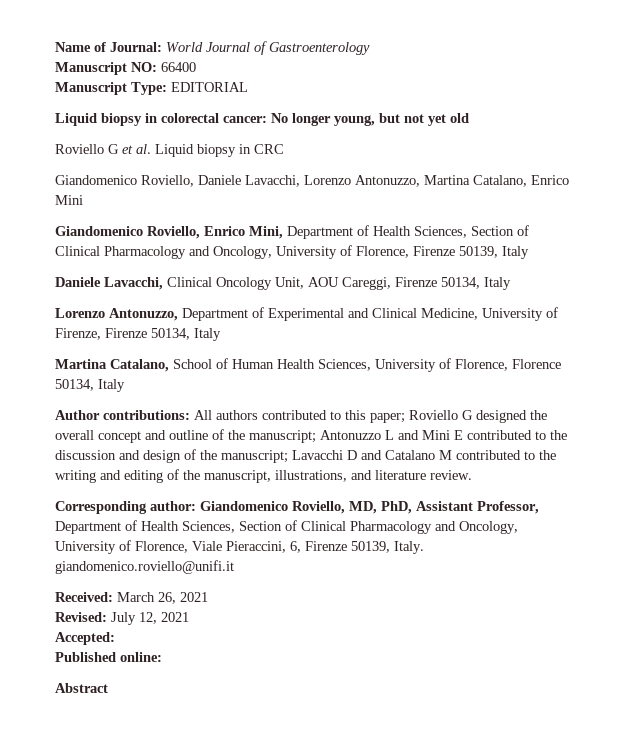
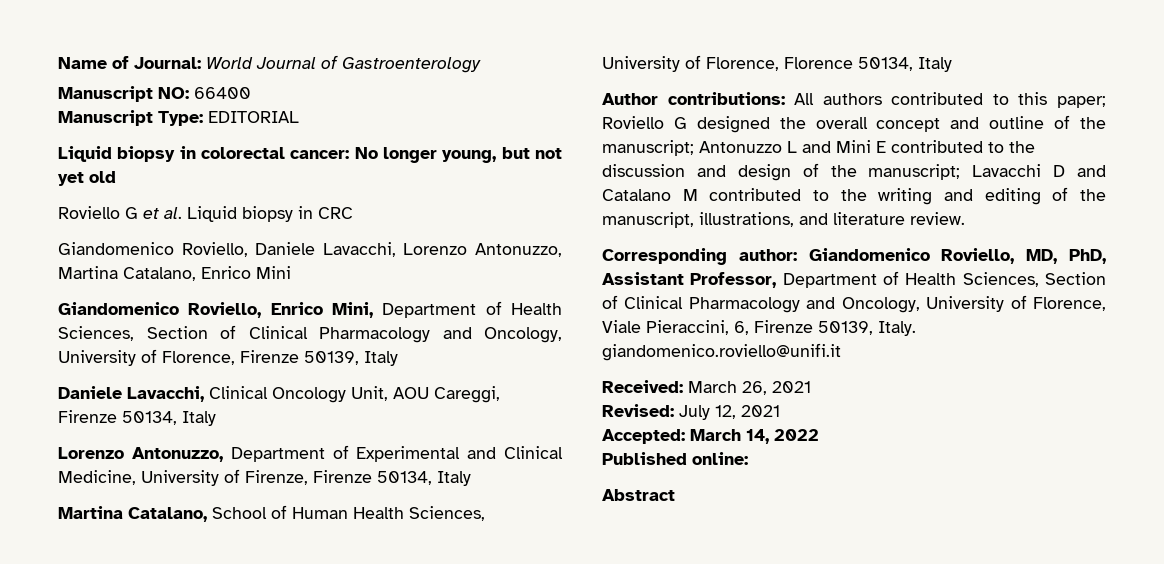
- Accepted:
+ Accepted: March 14, 2022

